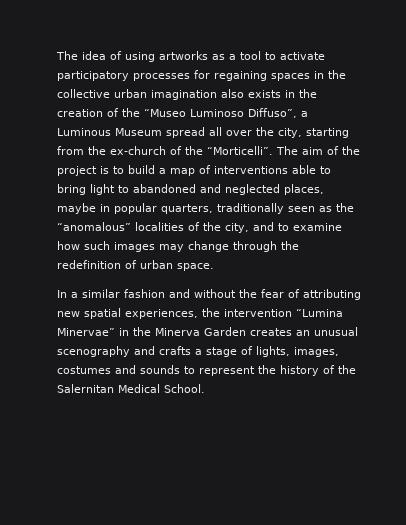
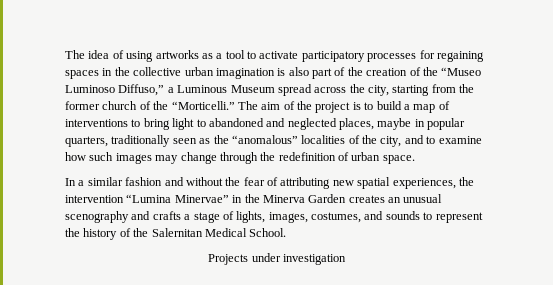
- The idea of using artworks as a tool to activate participatory processes for regaining spaces in the collective urban imagination also exists in the creation of the “Museo Luminoso Diffuso”, a Luminous Museum spread all over the city, starting from the ex-church of the “Morticelli”.
+ The idea of using artworks as a tool to activate participatory processes for regaining spaces in the collective urban imagination is also part of the creation of the “Museo Luminoso Diffuso,” a Luminous Museum spread across the city, starting from the former church of the “Morticelli.”
- The aim of the project is to build a map of interventions able to bring light to abandoned and neglected places, maybe in popular quarters, traditionally seen as the “anomalous” localities of the city, and to examine how such images may change through the redefinition of urban space.
+ The aim of the project is to build a map of interventions to bring light to abandoned and neglected places, maybe in popular quarters, traditionally seen as the “anomalous” localities of the city, and to examine how such images may change through the redefinition of urban space.
- In a similar fashion and without the fear of attributing new spatial experiences, the intervention “Lumina Minervae” in the Minerva Garden creates an unusual scenography and crafts a stage of lights, images, costumes and sounds to represent the history of the Salernitan Medical School.
+ In a similar fashion and without the fear of attributing new spatial experiences, the intervention “Lumina Minervae” in the Minerva Garden creates an unusual scenography and crafts a stage of lights, images, costumes, and sounds to represent the history of the Salernitan Medical School.
+ Projects under investigation

